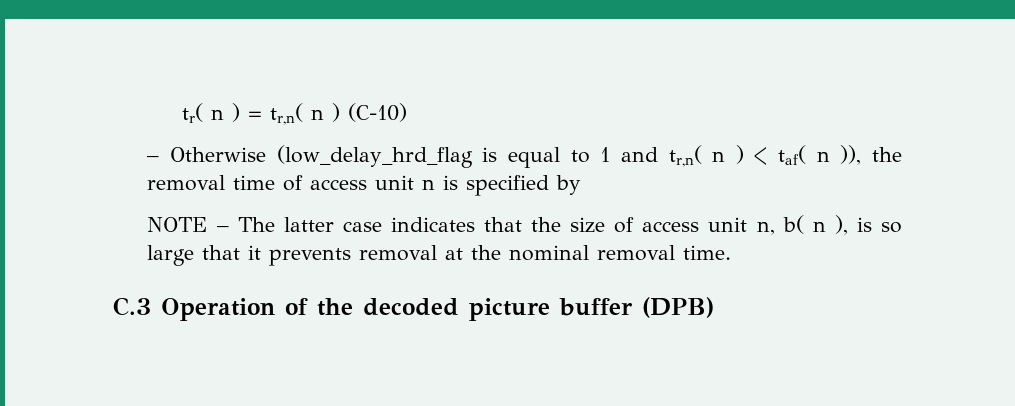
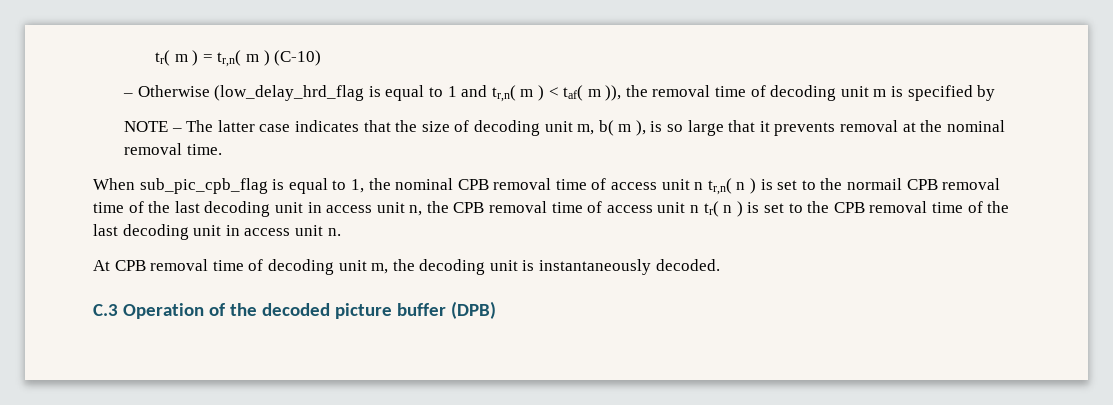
- tr( n ) = tr,n( n ) (C-10)
+ tr( m ) = tr,n( m ) (C-10)
- – Otherwise (low_delay_hrd_flag is equal to 1 and tr,n( n ) < taf( n )), the removal time of access unit n is specified by
+ – Otherwise (low_delay_hrd_flag is equal to 1 and tr,n( m ) < taf( m )), the removal time of decoding unit m is specified by
- NOTE – The latter case indicates that the size of access unit n, b( n ), is so large that it prevents removal at the nominal removal time.
+ NOTE – The latter case indicates that the size of decoding unit m, b( m ), is so large that it prevents removal at the nominal removal time.
+ When sub_pic_cpb_flag is equal to 1, the nominal CPB removal time of access unit n tr,n( n ) is set to the normail CPB removal time of the last decoding unit in access unit n, the CPB removal time of access unit n tr( n ) is set to the CPB removal time of the last decoding unit in access unit n.
+ At CPB removal time of decoding unit m, the decoding unit is instantaneously decoded.

